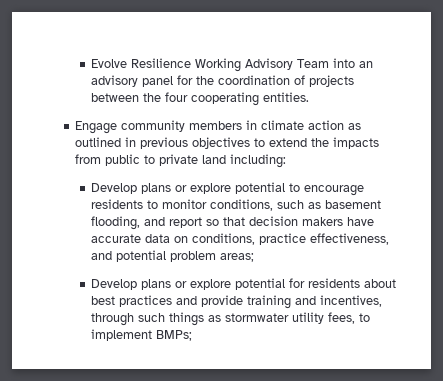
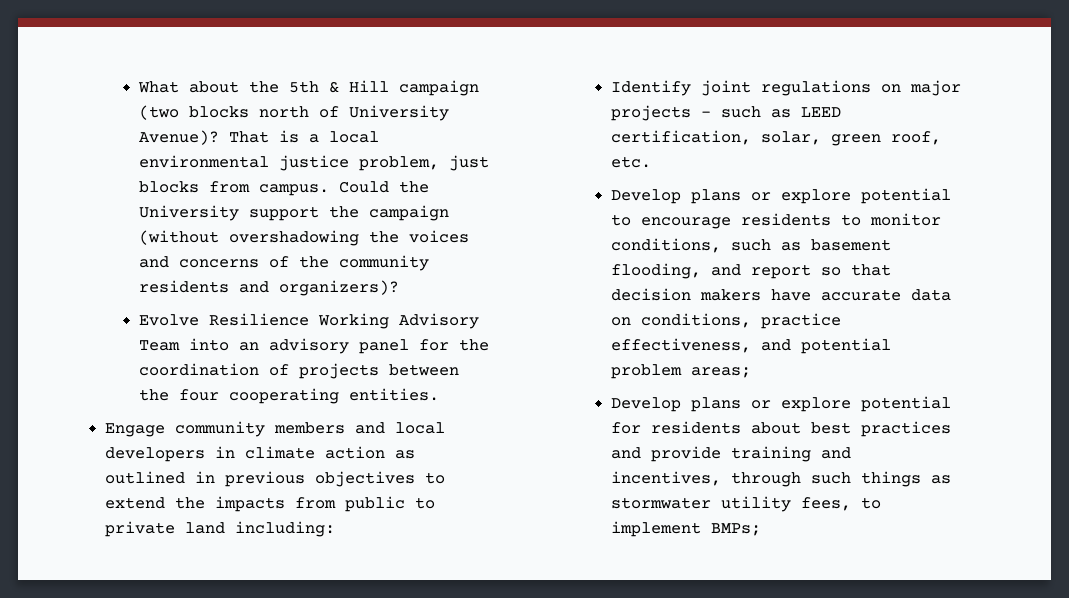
+ What about the 5th & Hill campaign (two blocks north of University Avenue)? That is a local environmental justice problem, just blocks from campus. Could the University support the campaign (without overshadowing the voices and concerns of the community residents and organizers)?
- Engage community members in climate action as outlined in previous objectives to extend the impacts from public to private land including:
+ Engage community members and local developers in climate action as outlined in previous objectives to extend the impacts from public to private land including:
+ Identify joint regulations on major projects – such as LEED certification, solar, green roof, etc.

